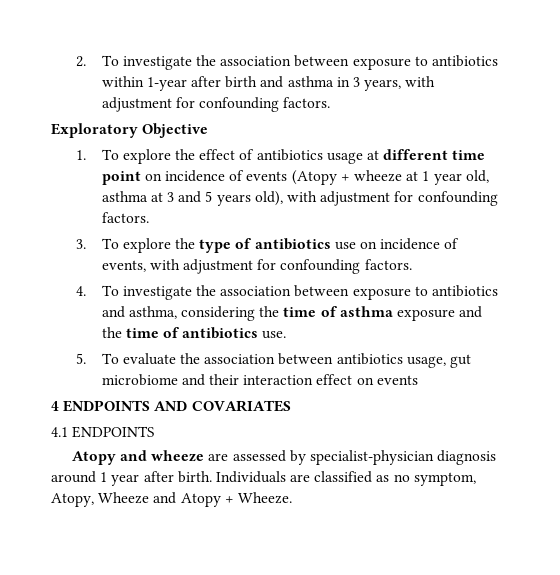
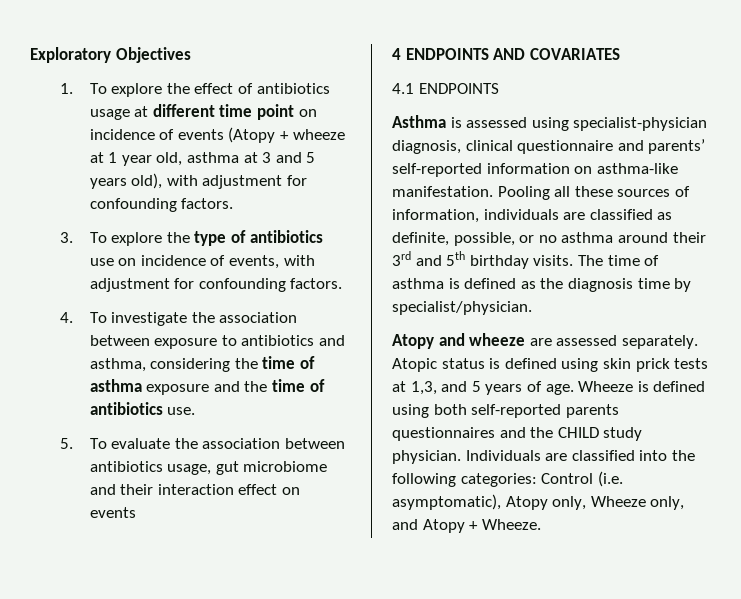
- 2. To investigate the association between exposure to antibiotics within 1-year after birth and asthma in 3 years, with adjustment for confounding factors.
- Exploratory Objective
+ Exploratory Objectives
+ Asthma is assessed using specialist-physician diagnosis, clinical questionnaire and parents’ self-reported information on asthma-like manifestation. Pooling all these sources of information, individuals are classified as definite, possible, or no asthma around their 3rd and 5th birthday visits. The time of asthma is defined as the diagnosis time by specialist/physician.
- Atopy and wheeze are assessed by specialist-physician diagnosis around 1 year after birth. Individuals are classified as no symptom, Atopy, Wheeze and Atopy + Wheeze.
+ Atopy and wheeze are assessed separately. Atopic status is defined using skin prick tests at 1,3, and 5 years of age. Wheeze is defined using both self-reported parents questionnaires and the CHILD study physician. Individuals are classified into the following categories: Control (i.e. asymptomatic), Atopy only, Wheeze only, and Atopy + Wheeze.

